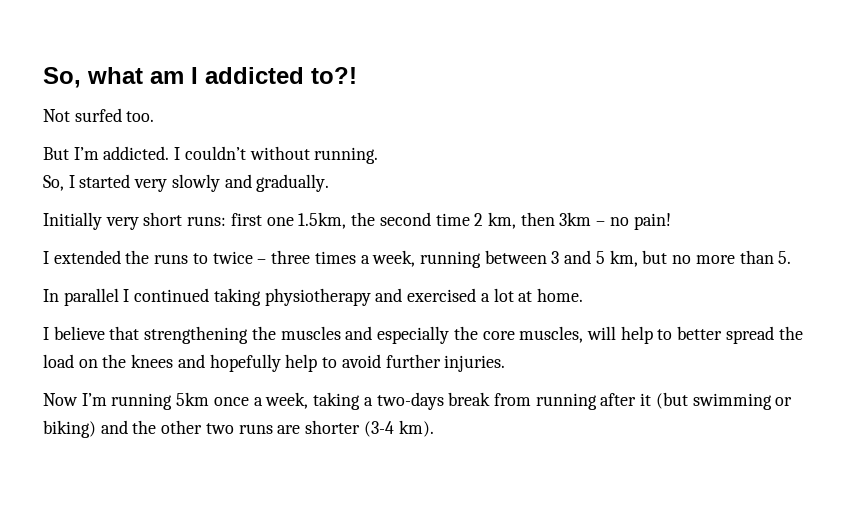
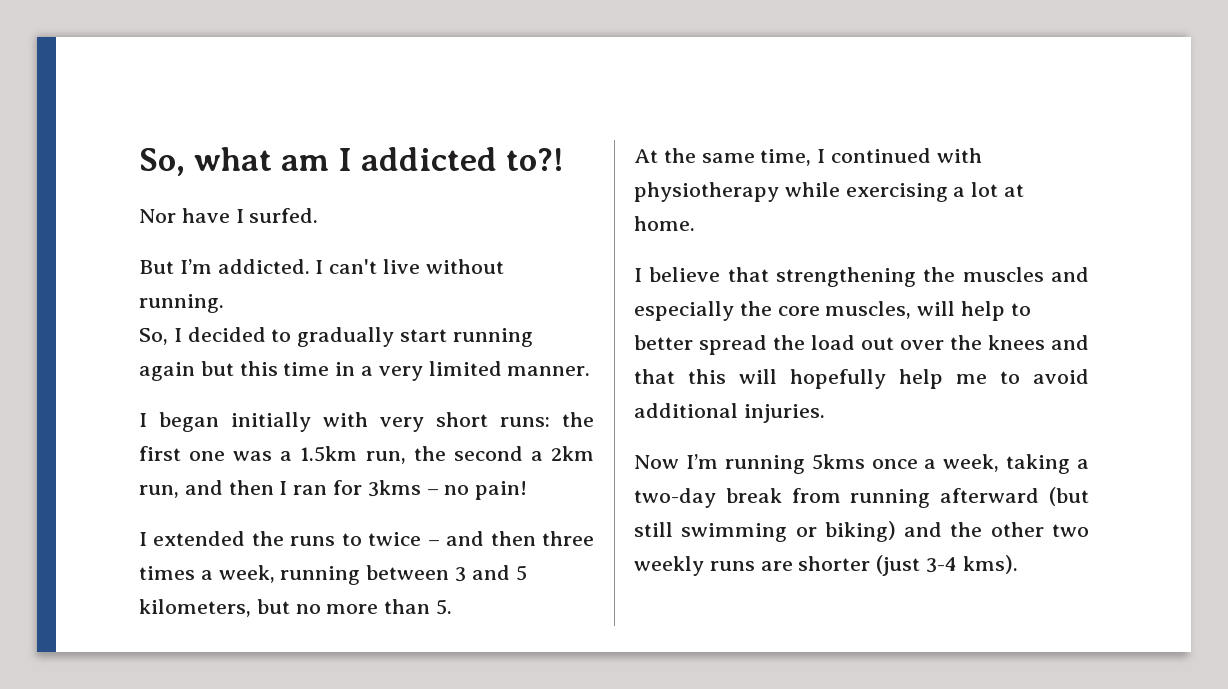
- Not surfed too.
+ Nor have I surfed.
- I couldn’t without running.
+ I can't live without running.
- So, I started very slowly and gradually.
- Initially very short runs: first one 1.5km, the second time 2 km, then 3km – no pain!
+ So, I decided to gradually start running again but this time in a very limited manner.
+ I began initially with very short runs: the first one was a 1.5km run, the second a 2km run, and then I ran for 3kms – no pain!
- I extended the runs to twice – three times a week, running between 3 and 5 km, but no more than 5.
+ I extended the runs to twice – and then three times a week, running between 3 and 5 kilometers, but no more than 5.
- In parallel I continued taking physiotherapy and exercised a lot at home.
+ At the same time, I continued with physiotherapy while exercising a lot at home.
- I believe that strengthening the muscles and especially the core muscles, will help to better spread the load on the knees and hopefully help to avoid further injuries.
+ I believe that strengthening the muscles and especially the core muscles, will help to better spread the load out over the knees and that this will hopefully help me to avoid additional injuries.
- Now I’m running 5km once a week, taking a two-days break from running after it (but swimming or biking) and the other two runs are shorter (3-4 km).
+ Now I’m running 5kms once a week, taking a two-day break from running afterward (but still swimming or biking) and the other two weekly runs are shorter (just 3-4 kms).

